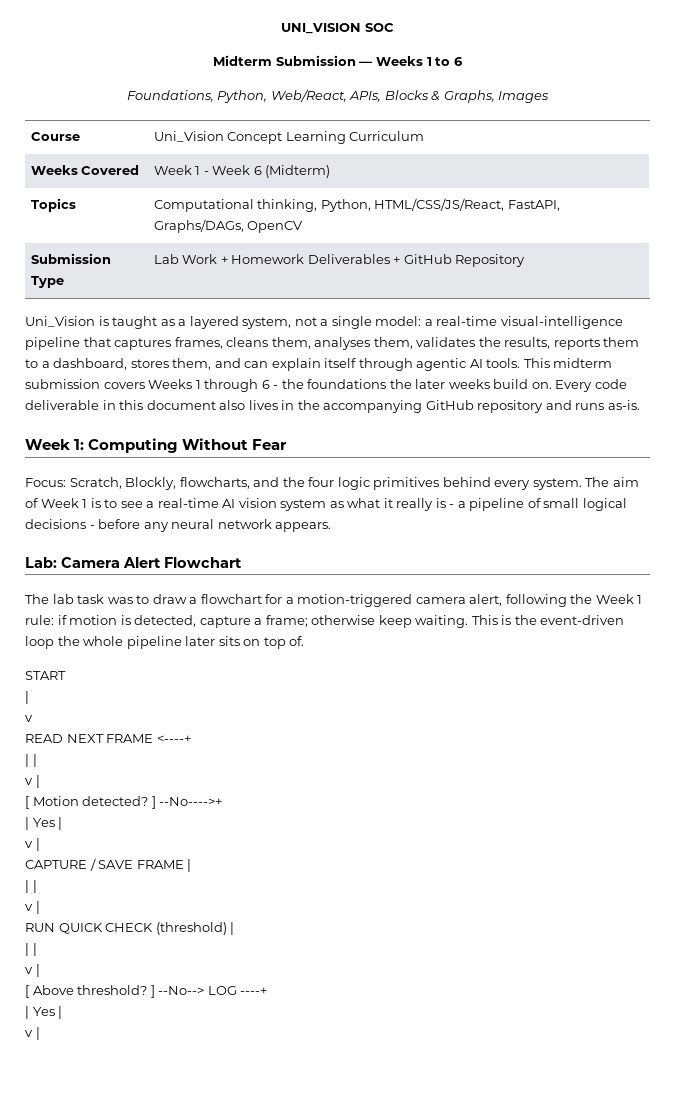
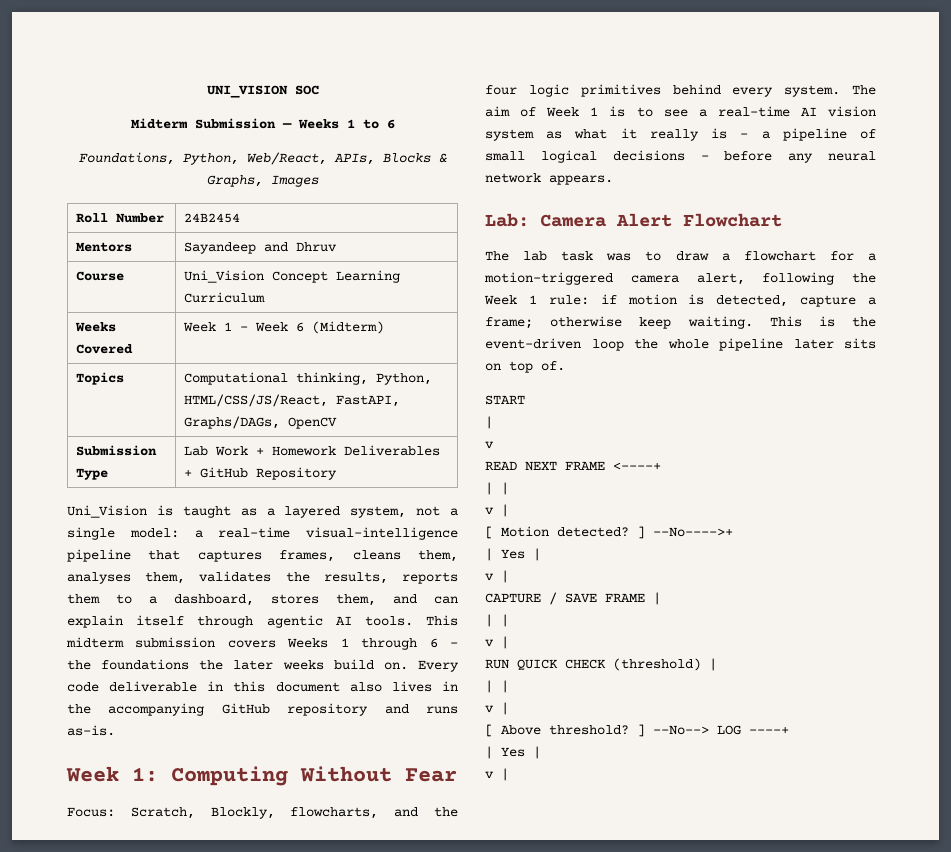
+ Roll Number | 24B2454
+ Mentors | Sayandeep and Dhruv

